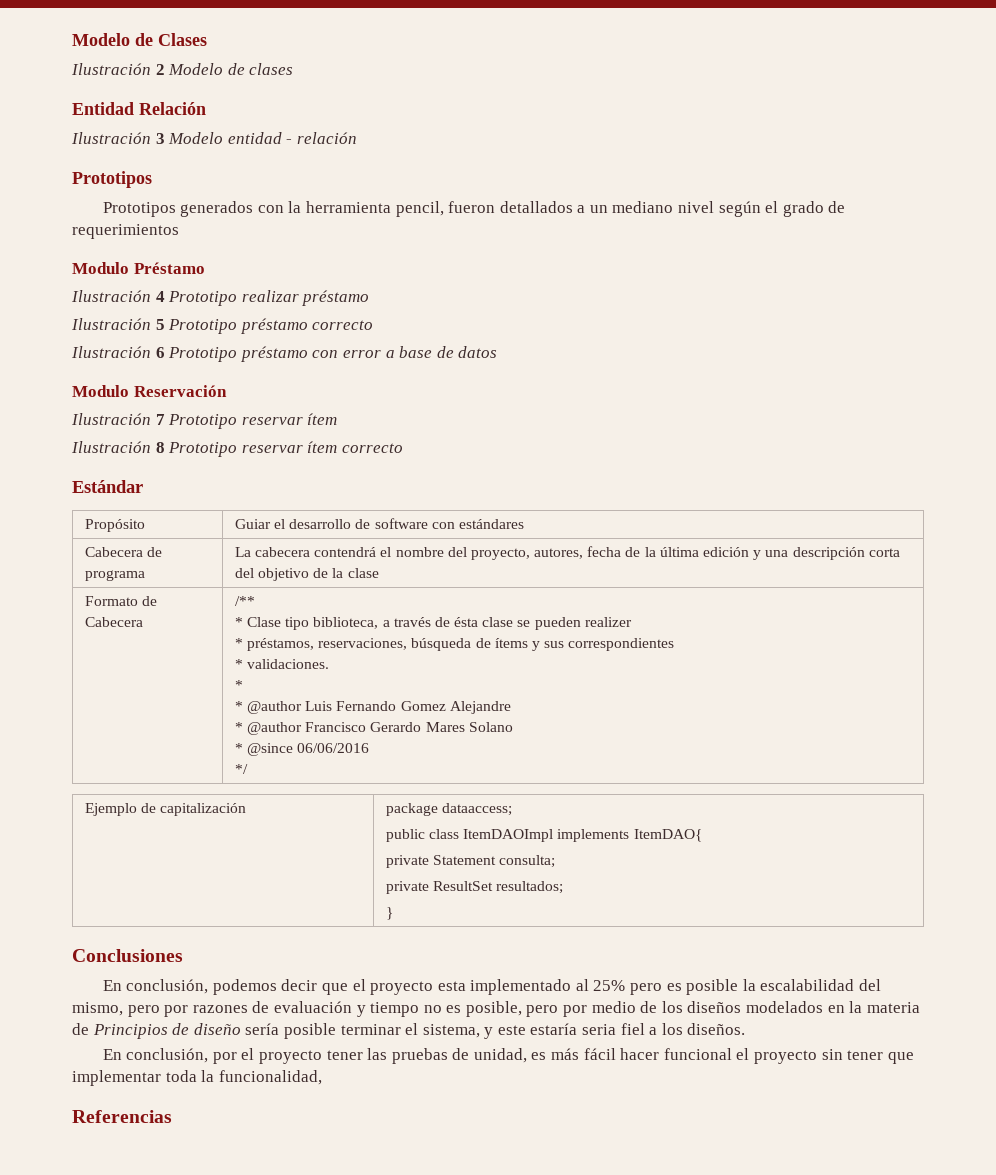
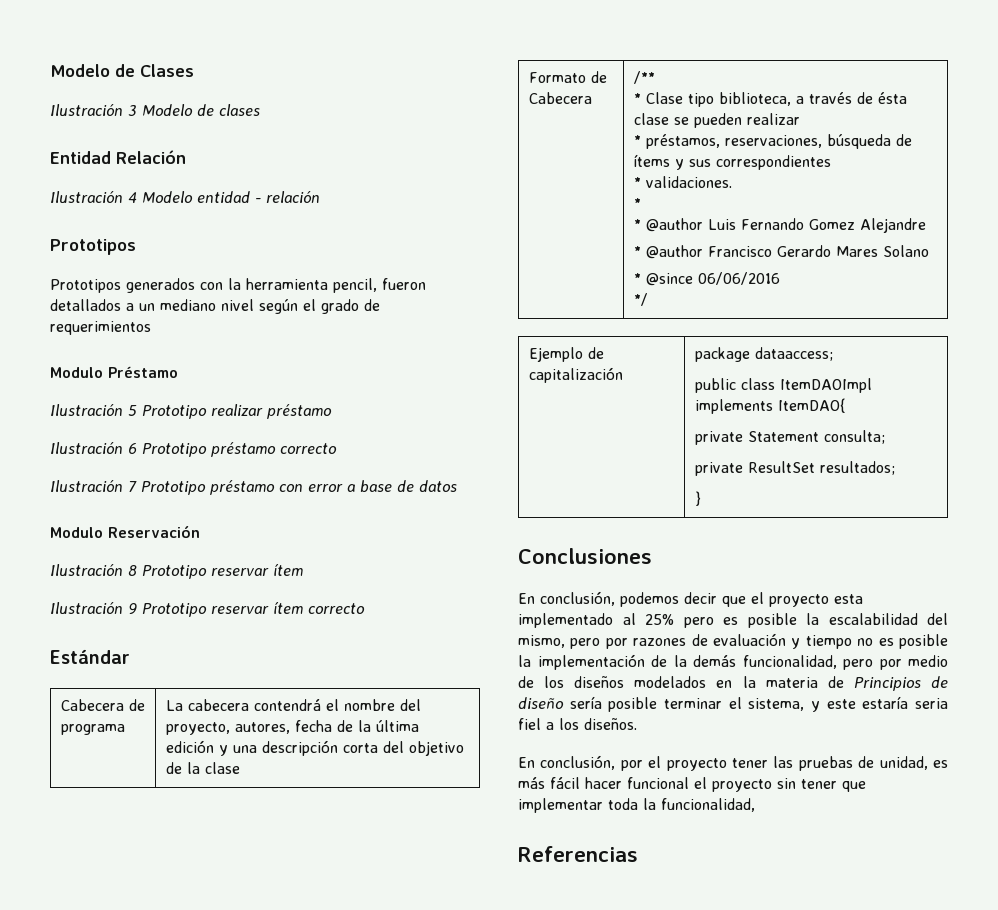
- Ilustración 2 Modelo de clases
+ Ilustración 3 Modelo de clases
- Ilustración 3 Modelo entidad - relación
+ Ilustración 4 Modelo entidad - relación
- Ilustración 4 Prototipo realizar préstamo
+ Ilustración 5 Prototipo realizar préstamo
- Ilustración 5 Prototipo préstamo correcto
+ Ilustración 6 Prototipo préstamo correcto
- Ilustración 6 Prototipo préstamo con error a base de datos
+ Ilustración 7 Prototipo préstamo con error a base de datos
- Ilustración 7 Prototipo reservar ítem
+ Ilustración 8 Prototipo reservar ítem
- Ilustración 8 Prototipo reservar ítem correcto
+ Ilustración 9 Prototipo reservar ítem correcto
- Propósito | Guiar el desarrollo de software con estándares
- * Clase tipo biblioteca, a través de ésta clase se pueden realizer
+ * Clase tipo biblioteca, a través de ésta clase se pueden realizar
- En conclusión, podemos decir que el proyecto esta implementado al 25% pero es posible la escalabilidad del mismo, pero por razones de evaluación y tiempo no es posible, pero por medio de los diseños modelados en la materia de Principios de diseño sería posible terminar el sistema, y este estaría seria fiel a los diseños.
+ En conclusión, podemos decir que el proyecto esta implementado al 25% pero es posible la escalabilidad del mismo, pero por razones de evaluación y tiempo no es posible la implementación de la demás funcionalidad, pero por medio de los diseños modelados en la materia de Principios de diseño sería posible terminar el sistema, y este estaría seria fiel a los diseños.

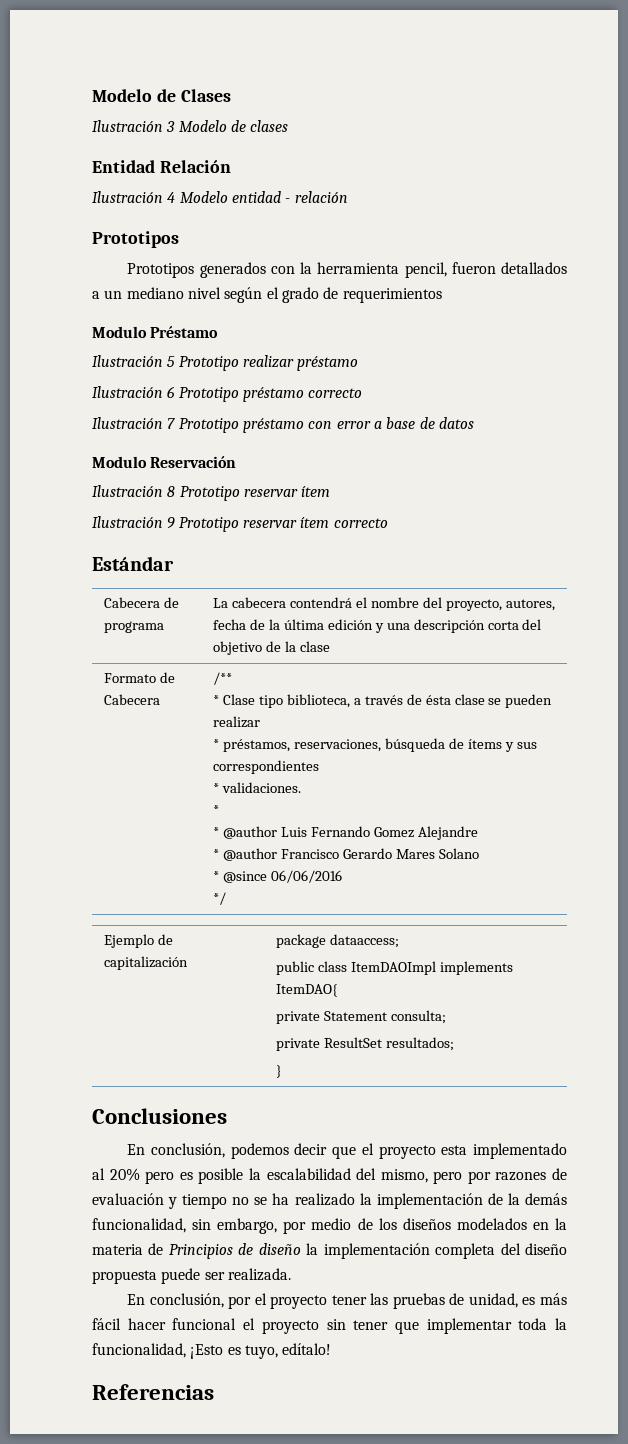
- En conclusión, podemos decir que el proyecto esta implementado al 25% pero es posible la escalabilidad del mismo, pero por razones de evaluación y tiempo no es posible la implementación de la demás funcionalidad, pero por medio de los diseños modelados en la materia de Principios de diseño sería posible terminar el sistema, y este estaría seria fiel a los diseños.
+ En conclusión, podemos decir que el proyecto esta implementado al 20% pero es posible la escalabilidad del mismo, pero por razones de evaluación y tiempo no se ha realizado la implementación de la demás funcionalidad, sin embargo, por medio de los diseños modelados en la materia de Principios de diseño la implementación completa del diseño propuesta puede ser realizada.
- En conclusión, por el proyecto tener las pruebas de unidad, es más fácil hacer funcional el proyecto sin tener que implementar toda la funcionalidad,
+ En conclusión, por el proyecto tener las pruebas de unidad, es más fácil hacer funcional el proyecto sin tener que implementar toda la funcionalidad, ¡Esto es tuyo, edítalo!

